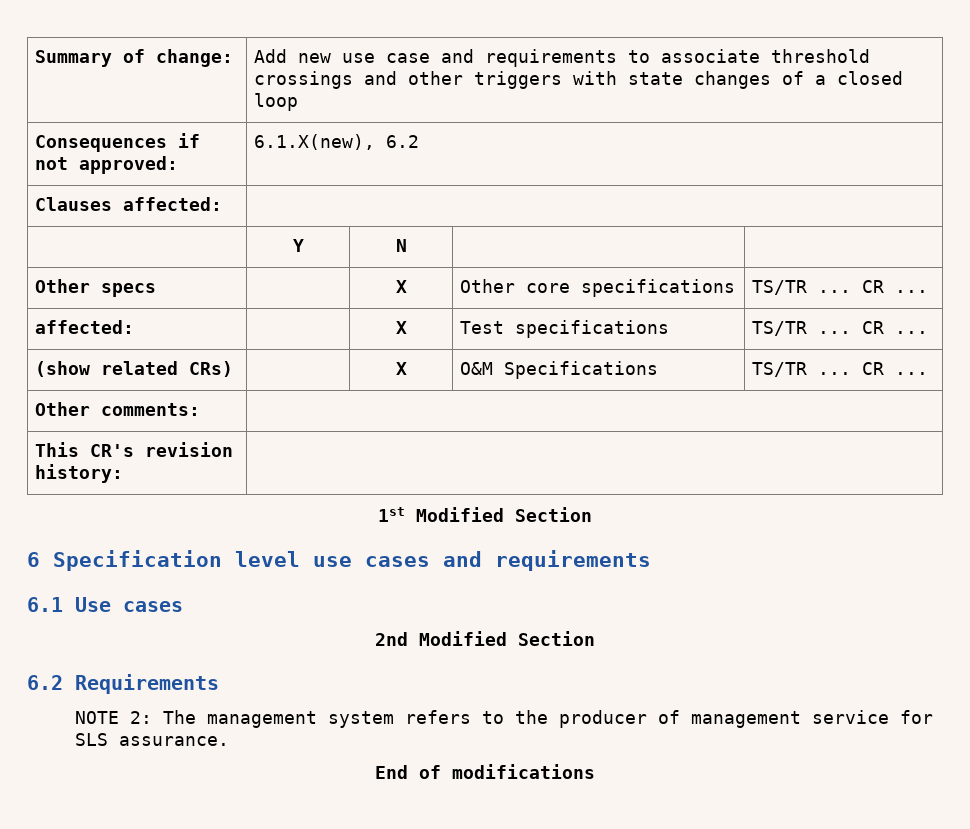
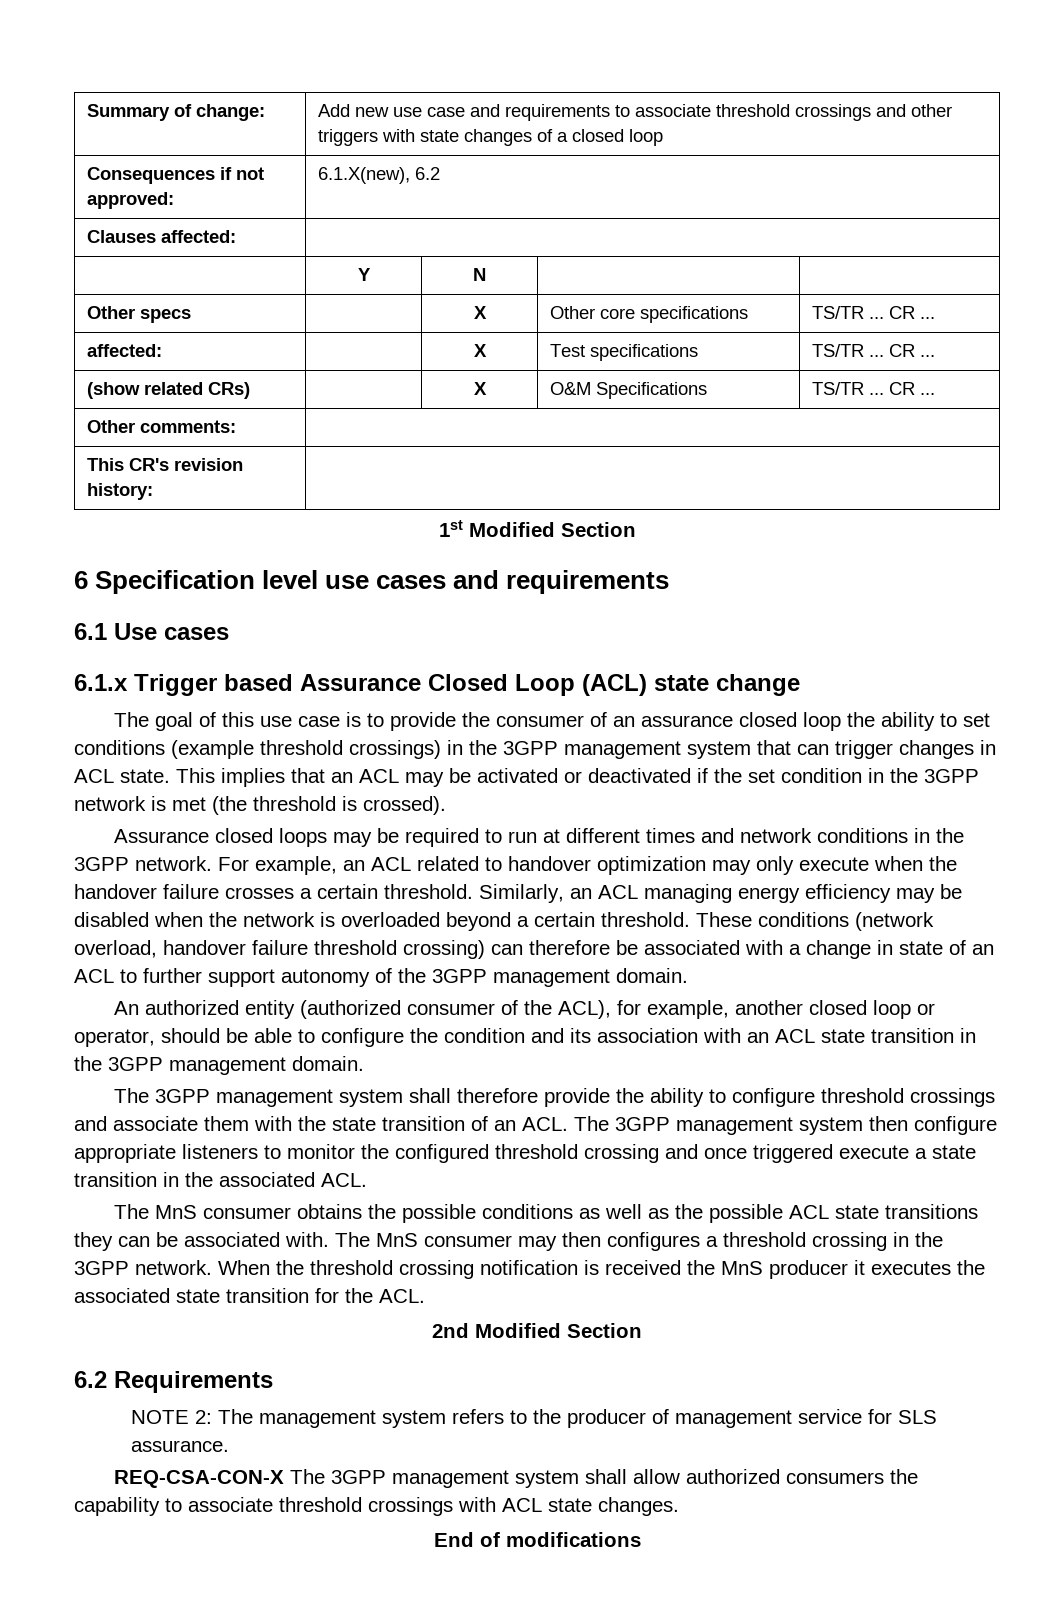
+ 6.1.x Trigger based Assurance Closed Loop (ACL) state change
+ The goal of this use case is to provide the consumer of an assurance closed loop the ability to set conditions (example threshold crossings) in the 3GPP management system that can trigger changes in ACL state. This implies that an ACL may be activated or deactivated if the set condition in the 3GPP network is met (the threshold is crossed).
+ Assurance closed loops may be required to run at different times and network conditions in the 3GPP network. For example, an ACL related to handover optimization may only execute when the handover failure crosses a certain threshold. Similarly, an ACL managing energy efficiency may be disabled when the network is overloaded beyond a certain threshold. These conditions (network overload, handover failure threshold crossing) can therefore be associated with a change in state of an ACL to further support autonomy of the 3GPP management domain.
+ An authorized entity (authorized consumer of the ACL), for example, another closed loop or operator, should be able to configure the condition and its association with an ACL state transition in the 3GPP management domain.
+ The 3GPP management system shall therefore provide the ability to configure threshold crossings and associate them with the state transition of an ACL. The 3GPP management system then configure appropriate listeners to monitor the configured threshold crossing and once triggered execute a state transition in the associated ACL.
+ The MnS consumer obtains the possible conditions as well as the possible ACL state transitions they can be associated with. The MnS consumer may then configures a threshold crossing in the 3GPP network. When the threshold crossing notification is received the MnS producer it executes the associated state transition for the ACL.
+ REQ-CSA-CON-X The 3GPP management system shall allow authorized consumers the capability to associate threshold crossings with ACL state changes.

